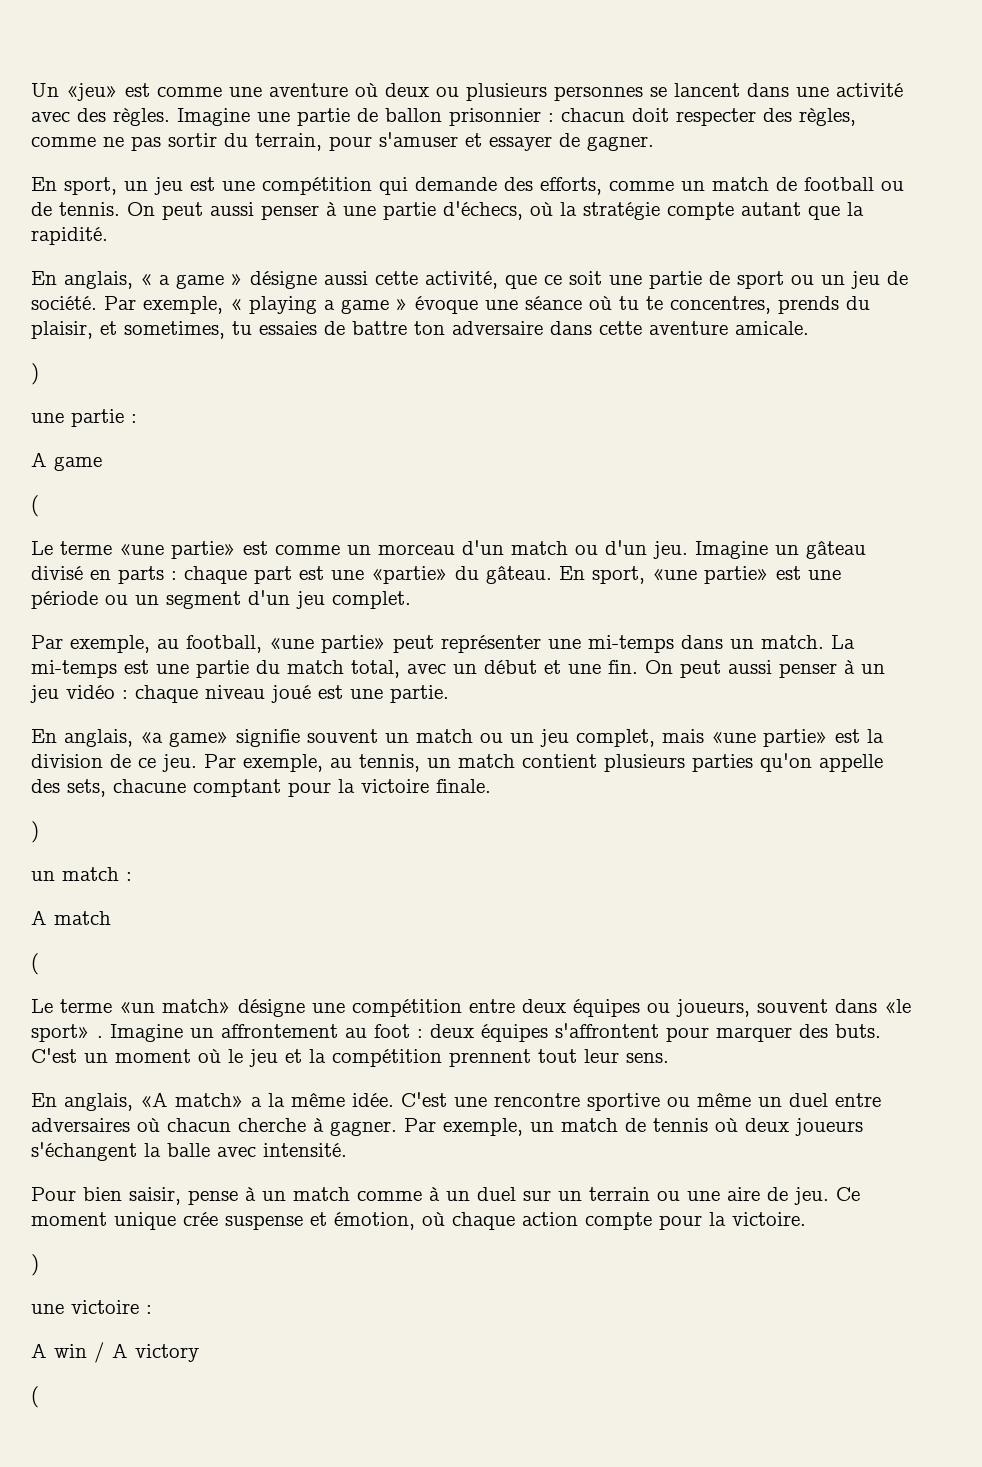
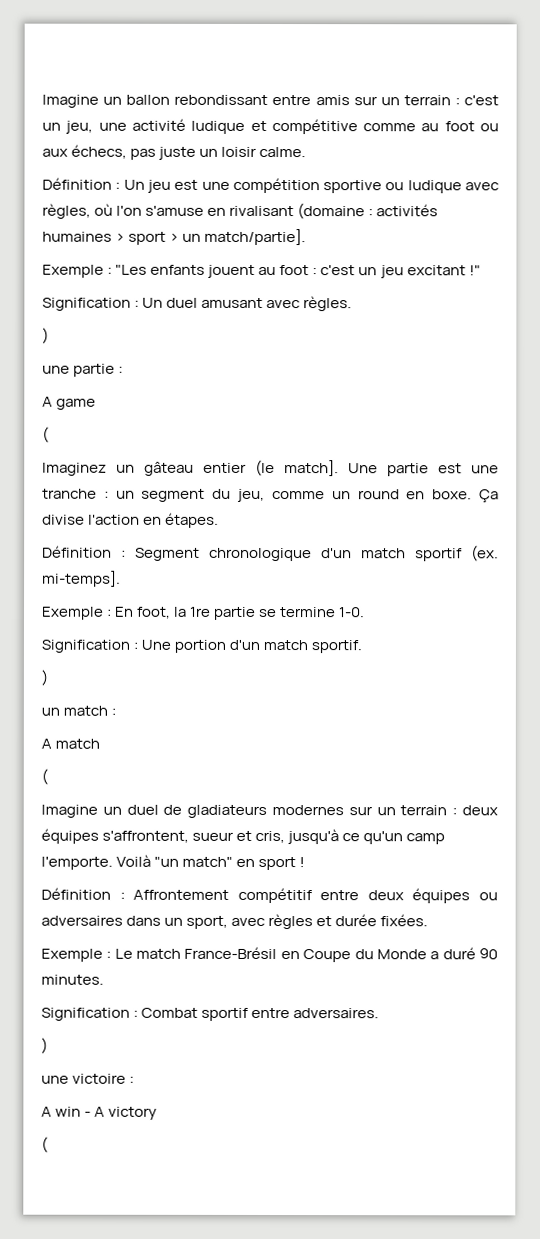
- Un «jeu» est comme une aventure où deux ou plusieurs personnes se lancent dans une activité avec des règles. Imagine une partie de ballon prisonnier : chacun doit respecter des règles, comme ne pas sortir du terrain, pour s'amuser et essayer de gagner.
- En sport, un jeu est une compétition qui demande des efforts, comme un match de football ou de tennis. On peut aussi penser à une partie d'échecs, où la stratégie compte autant que la rapidité.
- En anglais, « a game » désigne aussi cette activité, que ce soit une partie de sport ou un jeu de société. Par exemple, « playing a game » évoque une séance où tu te concentres, prends du plaisir, et sometimes, tu essaies de battre ton adversaire dans cette aventure amicale.
+ Imagine un ballon rebondissant entre amis sur un terrain : c'est un jeu, une activité ludique et compétitive comme au foot ou aux échecs, pas juste un loisir calme.
+ Définition : Un jeu est une compétition sportive ou ludique avec règles, où l'on s'amuse en rivalisant (domaine : activités humaines > sport > un match/partie].
+ Exemple : "Les enfants jouent au foot : c'est un jeu excitant !"
+ Signification : Un duel amusant avec règles.
- Le terme «une partie» est comme un morceau d'un match ou d'un jeu. Imagine un gâteau divisé en parts : chaque part est une «partie» du gâteau. En sport, «une partie» est une période ou un segment d'un jeu complet.
- Par exemple, au football, «une partie» peut représenter une mi-temps dans un match. La mi-temps est une partie du match total, avec un début et une fin. On peut aussi penser à un jeu vidéo : chaque niveau joué est une partie.
- En anglais, «a game» signifie souvent un match ou un jeu complet, mais «une partie» est la division de ce jeu. Par exemple, au tennis, un match contient plusieurs parties qu'on appelle des sets, chacune comptant pour la victoire finale.
+ Imaginez un gâteau entier (le match]. Une partie est une tranche : un segment du jeu, comme un round en boxe. Ça divise l'action en étapes.
+ Définition : Segment chronologique d'un match sportif (ex. mi-temps].
+ Exemple : En foot, la 1re partie se termine 1-0.
+ Signification : Une portion d'un match sportif.
- Le terme «un match» désigne une compétition entre deux équipes ou joueurs, souvent dans «le sport» . Imagine un affrontement au foot : deux équipes s'affrontent pour marquer des buts. C'est un moment où le jeu et la compétition prennent tout leur sens.
- En anglais, «A match» a la même idée. C'est une rencontre sportive ou même un duel entre adversaires où chacun cherche à gagner. Par exemple, un match de tennis où deux joueurs s'échangent la balle avec intensité.
- Pour bien saisir, pense à un match comme à un duel sur un terrain ou une aire de jeu. Ce moment unique crée suspense et émotion, où chaque action compte pour la victoire.
+ Imagine un duel de gladiateurs modernes sur un terrain : deux équipes s'affrontent, sueur et cris, jusqu'à ce qu'un camp l'emporte. Voilà "un match" en sport !
+ Définition : Affrontement compétitif entre deux équipes ou adversaires dans un sport, avec règles et durée fixées.
+ Exemple : Le match France-Brésil en Coupe du Monde a duré 90 minutes.
+ Signification : Combat sportif entre adversaires.
- A win / A victory
+ A win - A victory

